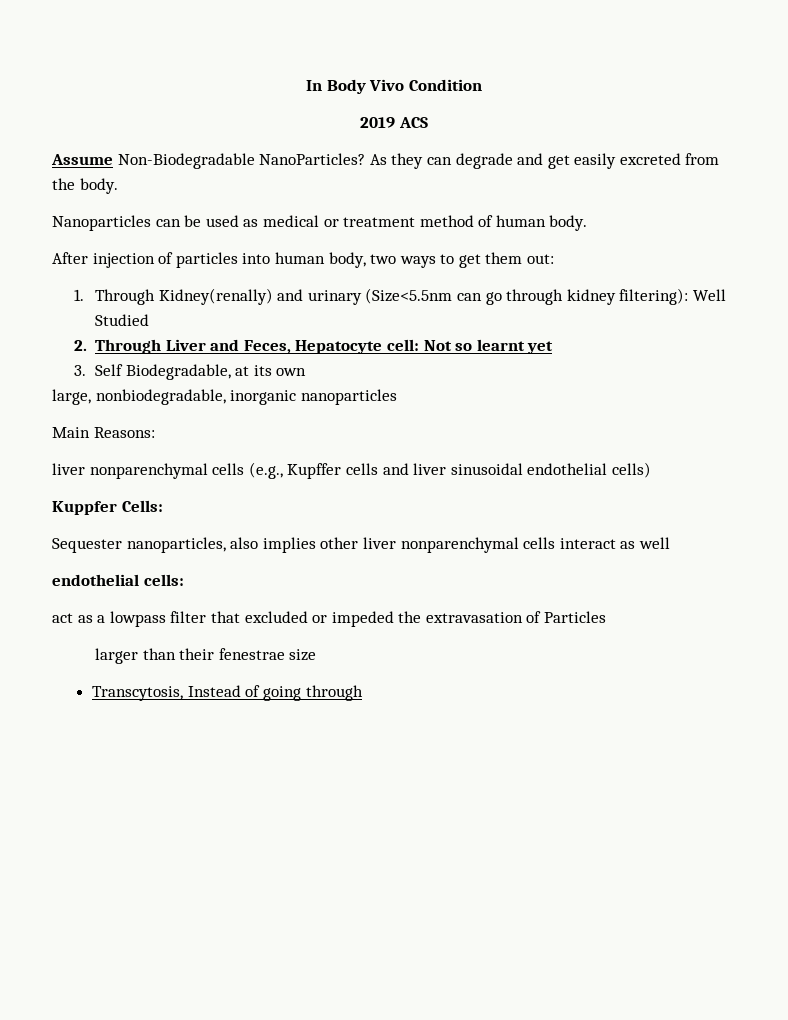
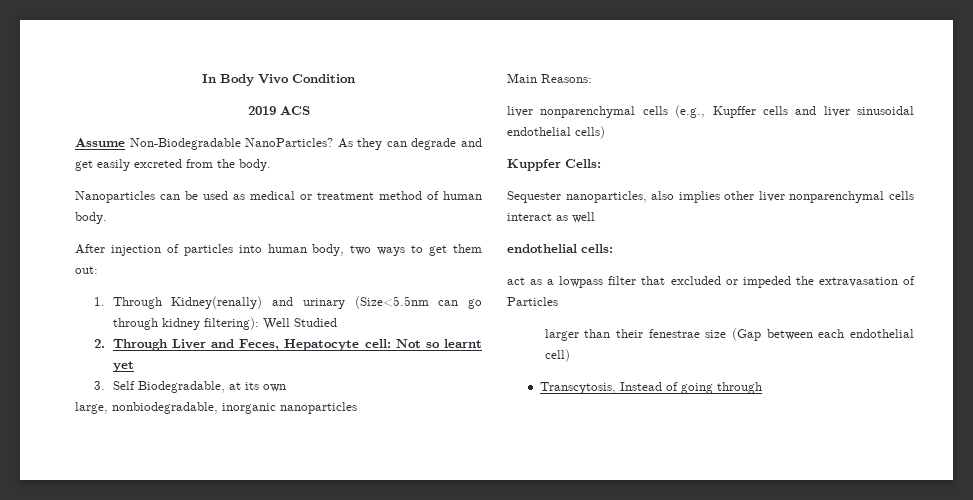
- larger than their fenestrae size
+ larger than their fenestrae size (Gap between each endothelial cell)

